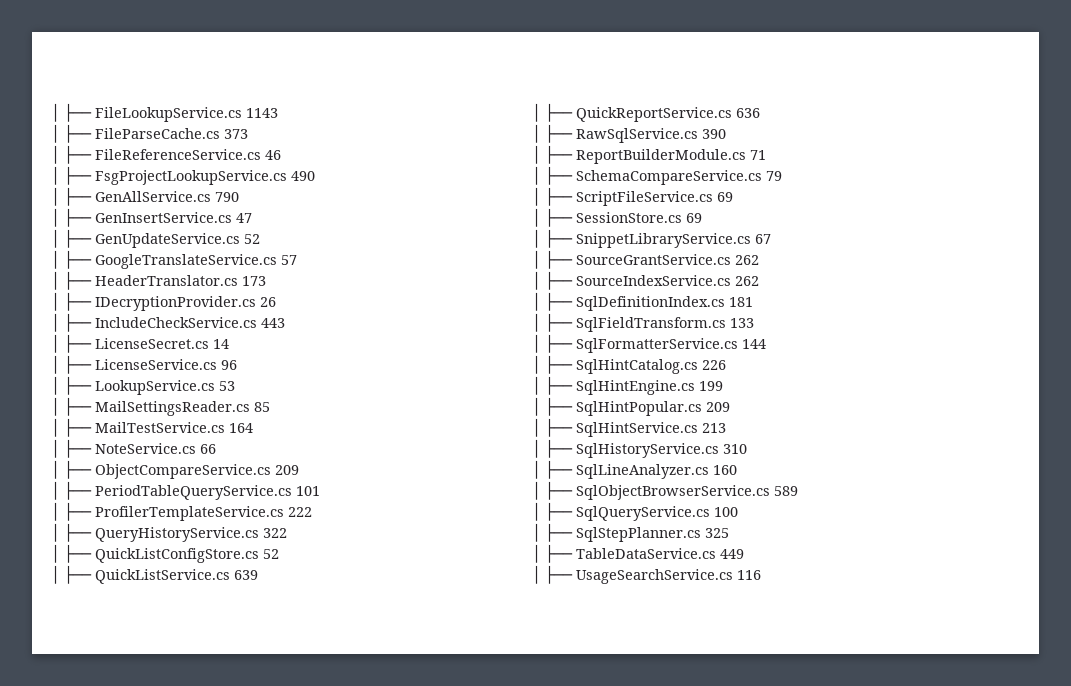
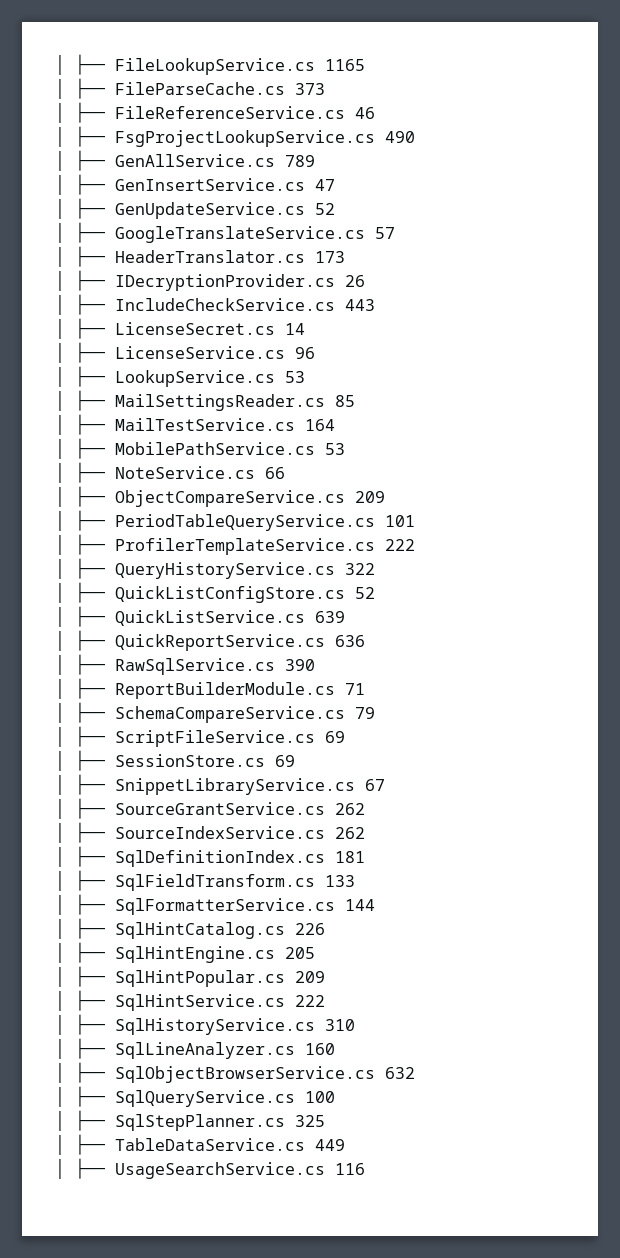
- │ ├── FileLookupService.cs 1143
+ │ ├── FileLookupService.cs 1165
- │ ├── GenAllService.cs 790
+ │ ├── GenAllService.cs 789
+ │ ├── MobilePathService.cs 53
- │ ├── SqlHintEngine.cs 199
+ │ ├── SqlHintEngine.cs 205
- │ ├── SqlHintService.cs 213
+ │ ├── SqlHintService.cs 222
- │ ├── SqlObjectBrowserService.cs 589
+ │ ├── SqlObjectBrowserService.cs 632

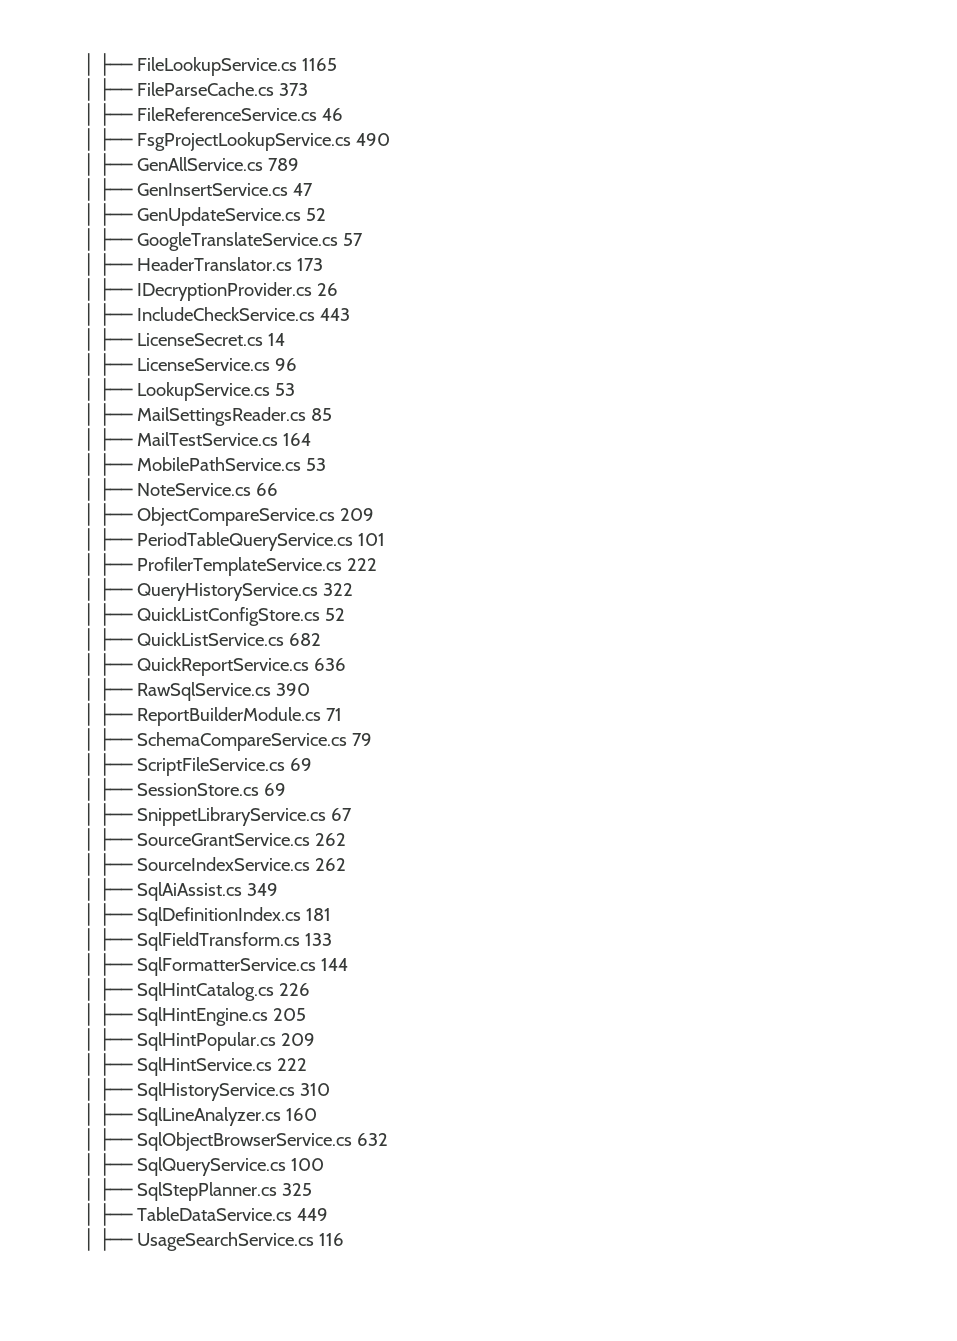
- │ ├── QuickListService.cs 639
+ │ ├── QuickListService.cs 682
+ │ ├── SqlAiAssist.cs 349

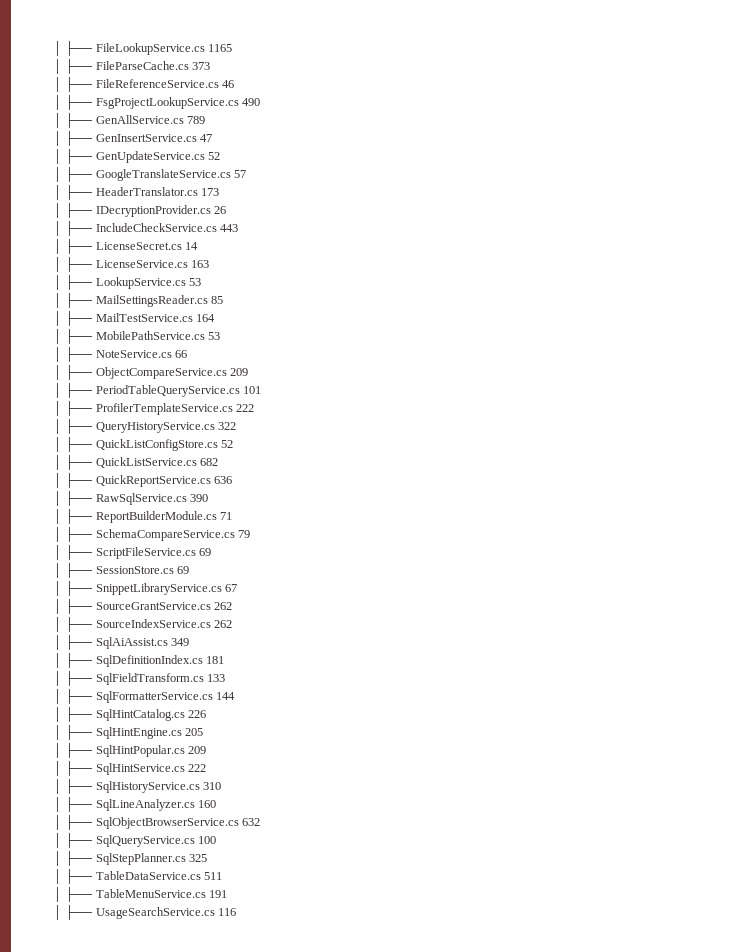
- │ ├── LicenseService.cs 96
+ │ ├── LicenseService.cs 163
- │ ├── TableDataService.cs 449
+ │ ├── TableDataService.cs 511
+ │ ├── TableMenuService.cs 191

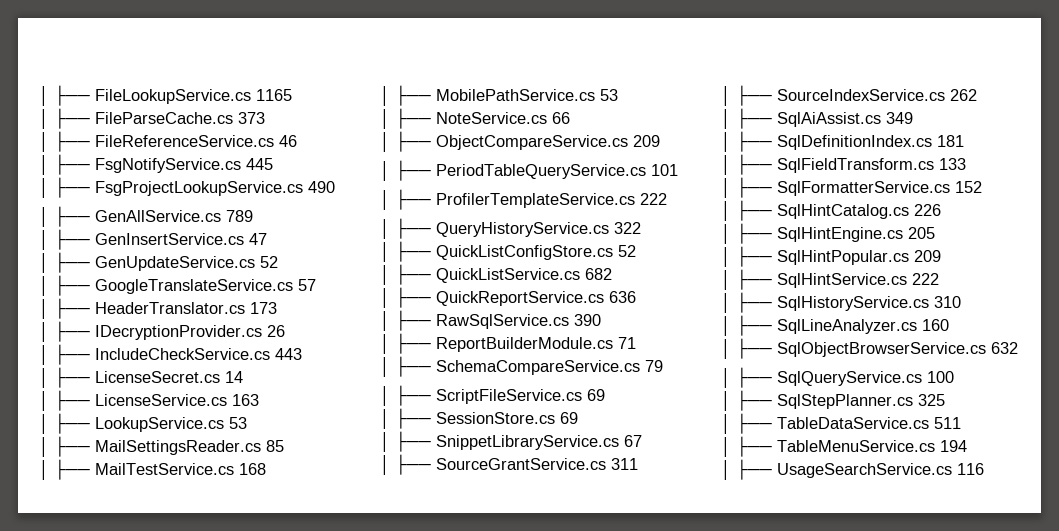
+ │ ├── FsgNotifyService.cs 445
- │ ├── MailTestService.cs 164
+ │ ├── MailTestService.cs 168
- │ ├── SourceGrantService.cs 262
+ │ ├── SourceGrantService.cs 311
- │ ├── SqlFormatterService.cs 144
+ │ ├── SqlFormatterService.cs 152
- │ ├── TableMenuService.cs 191
+ │ ├── TableMenuService.cs 194

